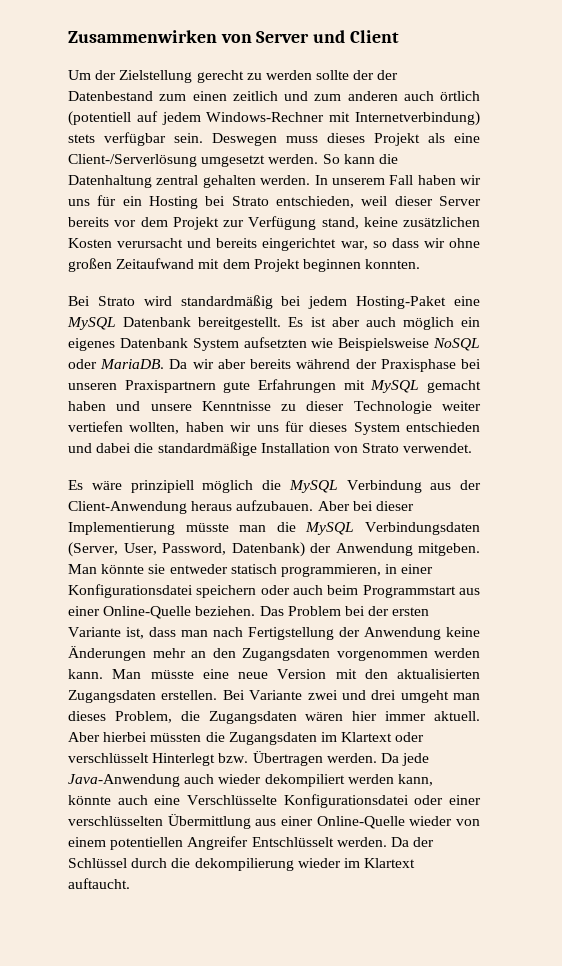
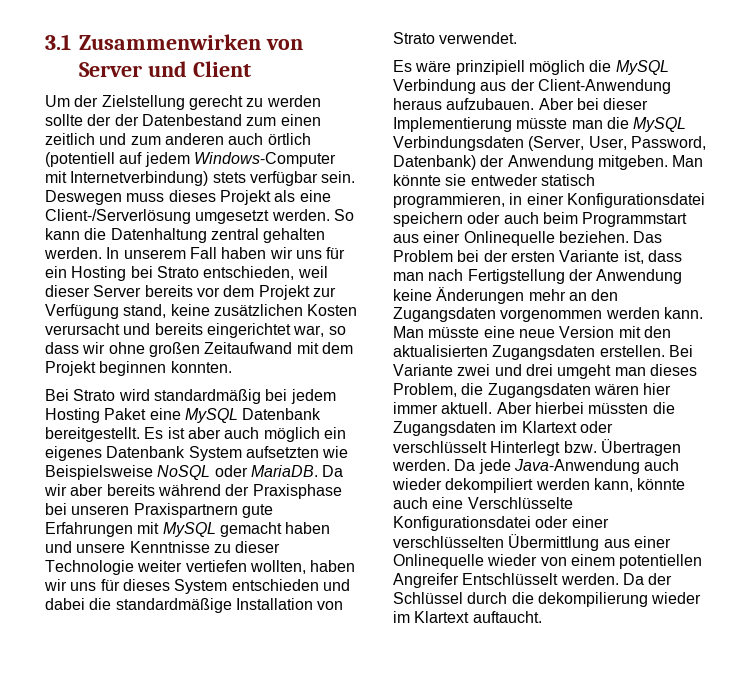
- Zusammenwirken von Server und Client
+ 3.1 Zusammenwirken von Server und Client
- Um der Zielstellung gerecht zu werden sollte der der Datenbestand zum einen zeitlich und zum anderen auch örtlich (potentiell auf jedem Windows-Rechner mit Internetverbindung) stets verfügbar sein.
+ Um der Zielstellung gerecht zu werden sollte der der Datenbestand zum einen zeitlich und zum anderen auch örtlich (potentiell auf jedem Windows-Computer mit Internetverbindung) stets verfügbar sein.
- Bei Strato wird standardmäßig bei jedem Hosting-Paket eine MySQL Datenbank bereitgestellt.
+ Bei Strato wird standardmäßig bei jedem Hosting Paket eine MySQL Datenbank bereitgestellt.
- Man könnte sie entweder statisch programmieren, in einer Konfigurationsdatei speichern oder auch beim Programmstart aus einer Online-Quelle beziehen.
+ Man könnte sie entweder statisch programmieren, in einer Konfigurationsdatei speichern oder auch beim Programmstart aus einer Onlinequelle beziehen.
- Da jede Java-Anwendung auch wieder dekompiliert werden kann, könnte auch eine Verschlüsselte Konfigurationsdatei oder einer verschlüsselten Übermittlung aus einer Online-Quelle wieder von einem potentiellen Angreifer Entschlüsselt werden.
+ Da jede Java-Anwendung auch wieder dekompiliert werden kann, könnte auch eine Verschlüsselte Konfigurationsdatei oder einer verschlüsselten Übermittlung aus einer Onlinequelle wieder von einem potentiellen Angreifer Entschlüsselt werden.

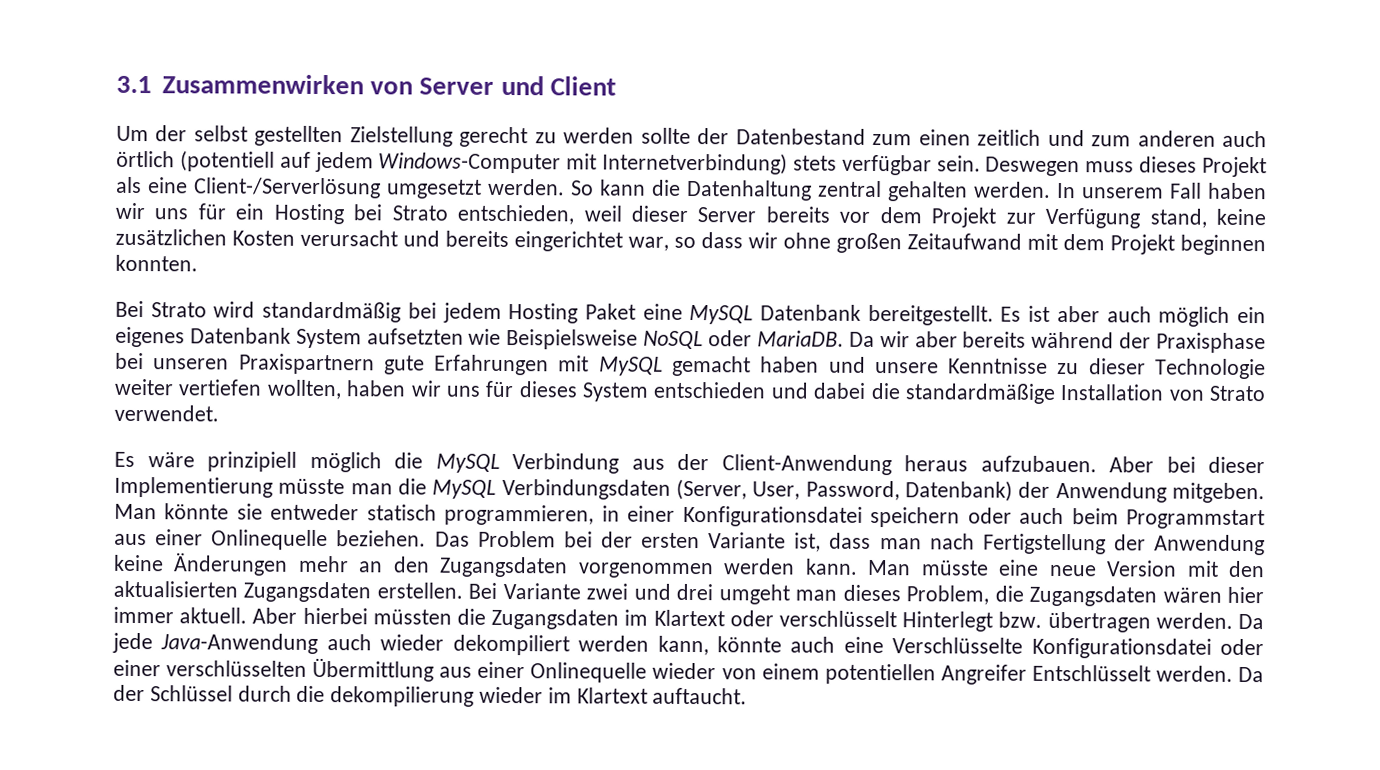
- Um der Zielstellung gerecht zu werden sollte der der Datenbestand zum einen zeitlich und zum anderen auch örtlich (potentiell auf jedem Windows-Computer mit Internetverbindung) stets verfügbar sein.
+ Um der selbst gestellten Zielstellung gerecht zu werden sollte der Datenbestand zum einen zeitlich und zum anderen auch örtlich (potentiell auf jedem Windows-Computer mit Internetverbindung) stets verfügbar sein.
- Aber hierbei müssten die Zugangsdaten im Klartext oder verschlüsselt Hinterlegt bzw. Übertragen werden.
+ Aber hierbei müssten die Zugangsdaten im Klartext oder verschlüsselt Hinterlegt bzw. übertragen werden.

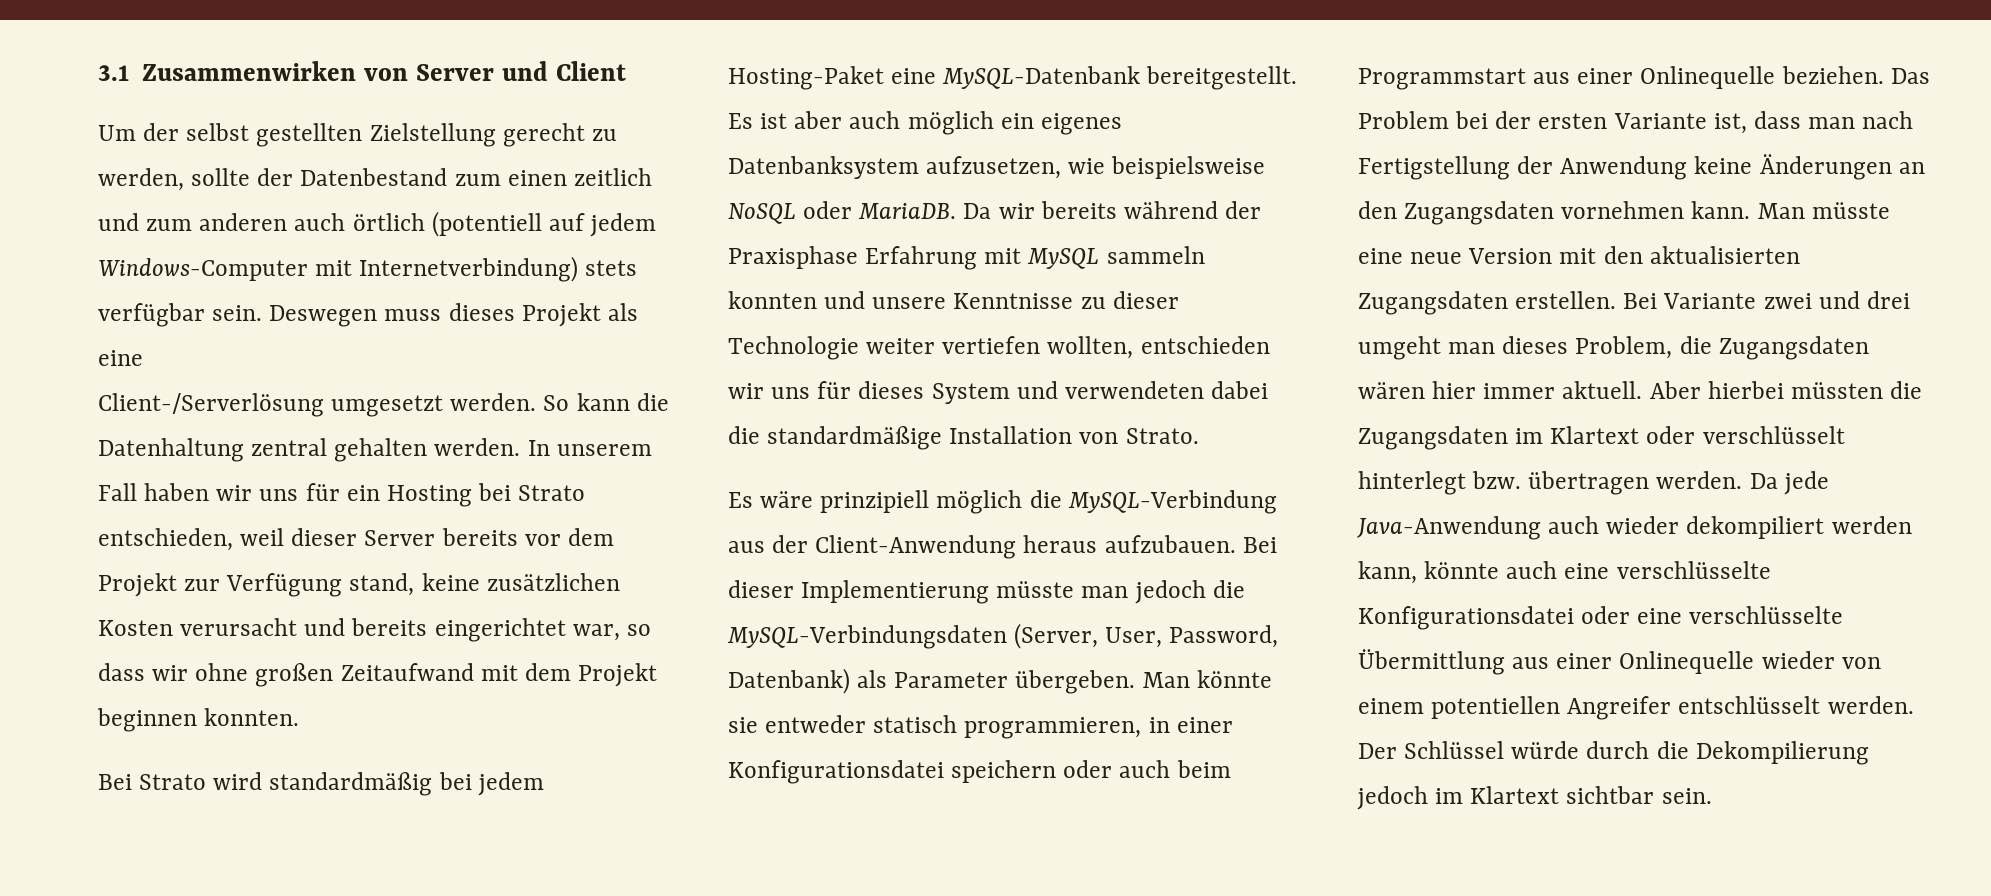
- Um der selbst gestellten Zielstellung gerecht zu werden sollte der Datenbestand zum einen zeitlich und zum anderen auch örtlich (potentiell auf jedem Windows-Computer mit Internetverbindung) stets verfügbar sein.
+ Um der selbst gestellten Zielstellung gerecht zu werden, sollte der Datenbestand zum einen zeitlich und zum anderen auch örtlich (potentiell auf jedem Windows-Computer mit Internetverbindung) stets verfügbar sein.
- Deswegen muss dieses Projekt als eine Client-/Serverlösung umgesetzt werden.
+ Deswegen muss dieses Projekt als eine
+ Client-/Serverlösung umgesetzt werden.
- Bei Strato wird standardmäßig bei jedem Hosting Paket eine MySQL Datenbank bereitgestellt.
+ Bei Strato wird standardmäßig bei jedem Hosting-Paket eine MySQL-Datenbank bereitgestellt.
- Es ist aber auch möglich ein eigenes Datenbank System aufsetzten wie Beispielsweise NoSQL oder MariaDB.
+ Es ist aber auch möglich ein eigenes Datenbanksystem aufzusetzen, wie beispielsweise NoSQL oder MariaDB.
- Da wir aber bereits während der Praxisphase bei unseren Praxispartnern gute Erfahrungen mit MySQL gemacht haben und unsere Kenntnisse zu dieser Technologie weiter vertiefen wollten, haben wir uns für dieses System entschieden und dabei die standardmäßige Installation von Strato verwendet.
+ Da wir bereits während der Praxisphase Erfahrung mit MySQL sammeln konnten und unsere Kenntnisse zu dieser Technologie weiter vertiefen wollten, entschieden wir uns für dieses System und verwendeten dabei die standardmäßige Installation von Strato.
- Es wäre prinzipiell möglich die MySQL Verbindung aus der Client-Anwendung heraus aufzubauen.
+ Es wäre prinzipiell möglich die MySQL-Verbindung aus der Client-Anwendung heraus aufzubauen.
- Aber bei dieser Implementierung müsste man die MySQL Verbindungsdaten (Server, User, Password, Datenbank) der Anwendung mitgeben.
+ Bei dieser Implementierung müsste man jedoch die MySQL-Verbindungsdaten (Server, User, Password, Datenbank) als Parameter übergeben.
- Das Problem bei der ersten Variante ist, dass man nach Fertigstellung der Anwendung keine Änderungen mehr an den Zugangsdaten vorgenommen werden kann.
+ Das Problem bei der ersten Variante ist, dass man nach Fertigstellung der Anwendung keine Änderungen an den Zugangsdaten vornehmen kann.
- Aber hierbei müssten die Zugangsdaten im Klartext oder verschlüsselt Hinterlegt bzw. übertragen werden.
+ Aber hierbei müssten die Zugangsdaten im Klartext oder verschlüsselt hinterlegt bzw. übertragen werden.
- Da jede Java-Anwendung auch wieder dekompiliert werden kann, könnte auch eine Verschlüsselte Konfigurationsdatei oder einer verschlüsselten Übermittlung aus einer Onlinequelle wieder von einem potentiellen Angreifer Entschlüsselt werden. Da der Schlüssel durch die dekompilierung wieder im Klartext auftaucht.
+ Da jede Java-Anwendung auch wieder dekompiliert werden kann, könnte auch eine verschlüsselte Konfigurationsdatei oder eine verschlüsselte Übermittlung aus einer Onlinequelle wieder von einem potentiellen Angreifer entschlüsselt werden. Der Schlüssel würde durch die Dekompilierung jedoch im Klartext sichtbar sein.

